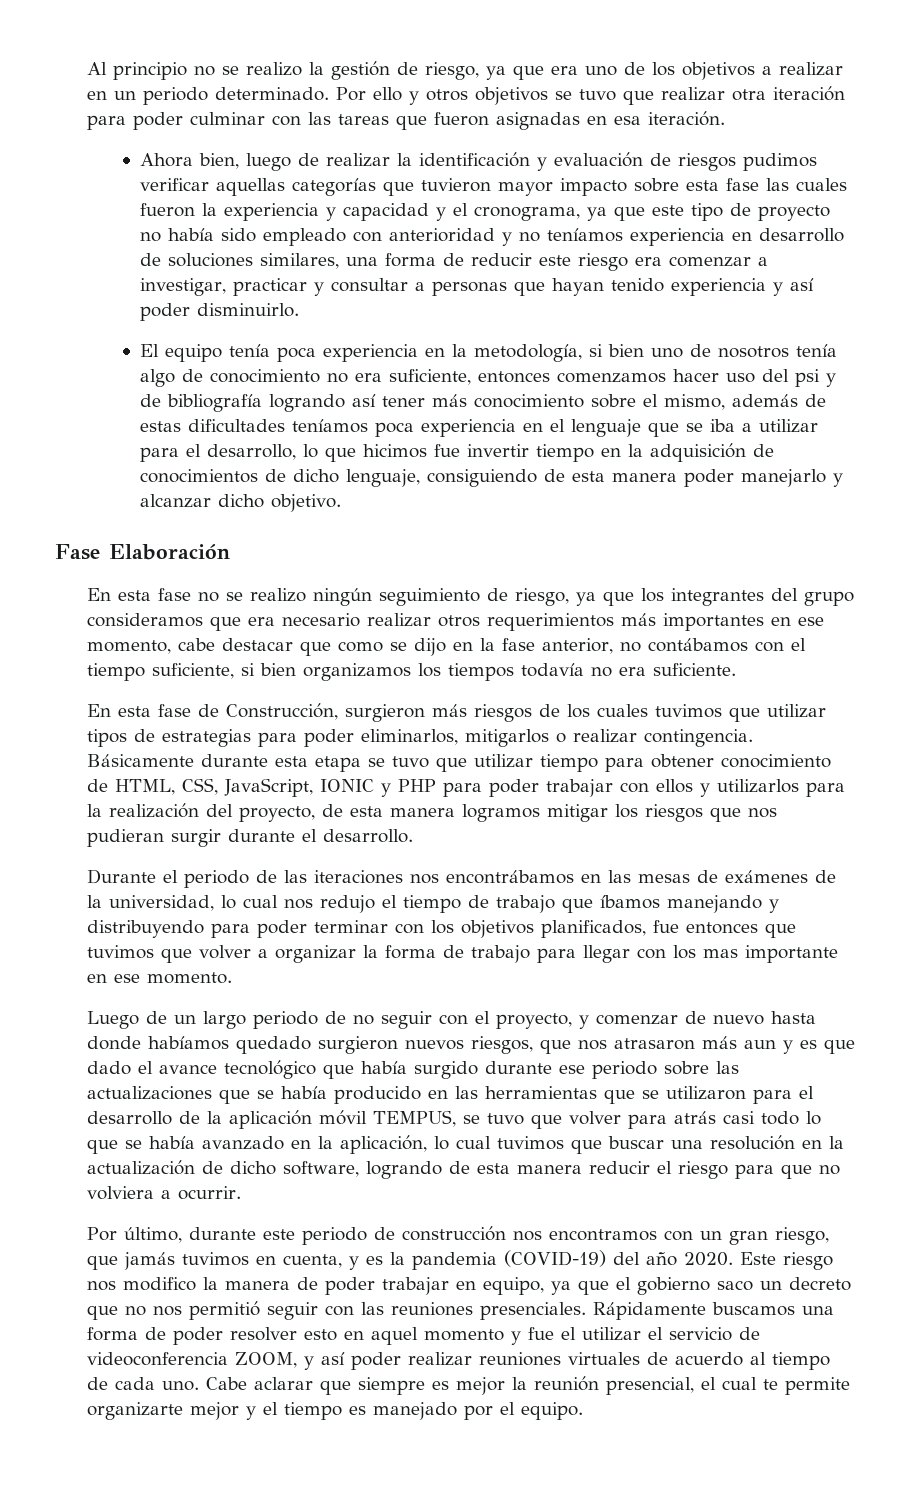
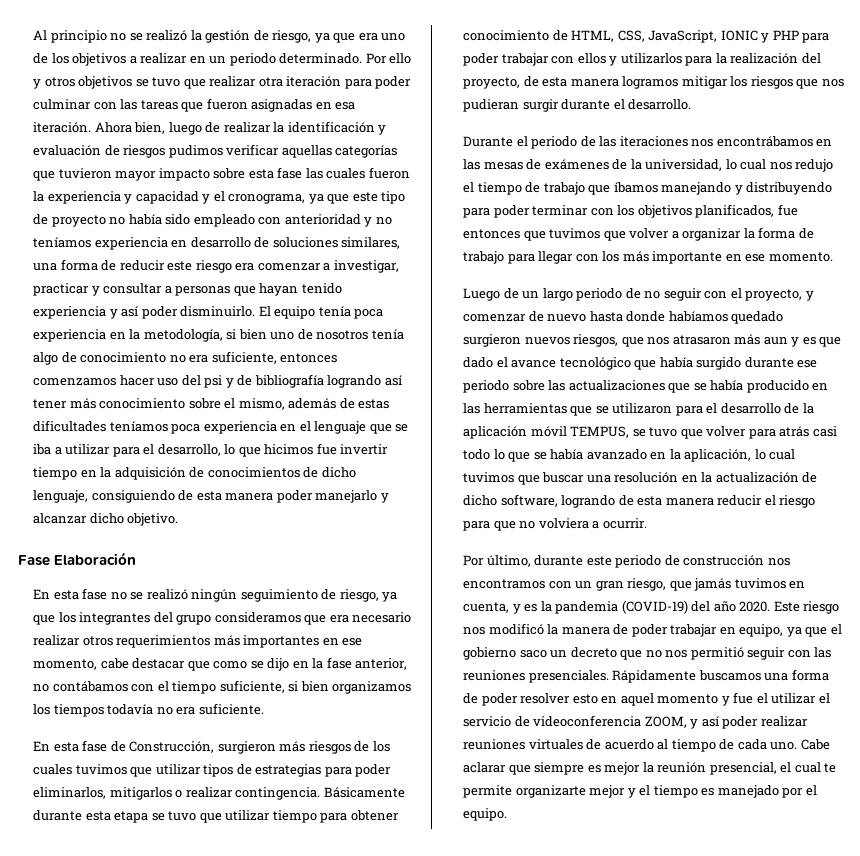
- Al principio no se realizo la gestión de riesgo, ya que era uno de los objetivos a realizar en un periodo determinado.
+ Al principio no se realizó la gestión de riesgo, ya que era uno de los objetivos a realizar en un periodo determinado.
- Por ello y otros objetivos se tuvo que realizar otra iteración para poder culminar con las tareas que fueron asignadas en esa iteración.
- Ahora bien, luego de realizar la identificación y evaluación de riesgos pudimos verificar aquellas categorías que tuvieron mayor impacto sobre esta fase las cuales fueron la experiencia y capacidad y el cronograma, ya que este tipo de proyecto no había sido empleado con anterioridad y no teníamos experiencia en desarrollo de soluciones similares, una forma de reducir este riesgo era comenzar a investigar, practicar y consultar a personas que hayan tenido experiencia y así poder disminuirlo.
- El equipo tenía poca experiencia en la metodología, si bien uno de nosotros tenía algo de conocimiento no era suficiente, entonces comenzamos hacer uso del psi y de bibliografía logrando así tener más conocimiento sobre el mismo, además de estas dificultades teníamos poca experiencia en el lenguaje que se iba a utilizar para el desarrollo, lo que hicimos fue invertir tiempo en la adquisición de conocimientos de dicho lenguaje, consiguiendo de esta manera poder manejarlo y alcanzar dicho objetivo.
+ Por ello y otros objetivos se tuvo que realizar otra iteración para poder culminar con las tareas que fueron asignadas en esa iteración. Ahora bien, luego de realizar la identificación y evaluación de riesgos pudimos verificar aquellas categorías que tuvieron mayor impacto sobre esta fase las cuales fueron la experiencia y capacidad y el cronograma, ya que este tipo de proyecto no había sido empleado con anterioridad y no teníamos experiencia en desarrollo de soluciones similares, una forma de reducir este riesgo era comenzar a investigar, practicar y consultar a personas que hayan tenido experiencia y así poder disminuirlo. El equipo tenía poca experiencia en la metodología, si bien uno de nosotros tenía algo de conocimiento no era suficiente, entonces comenzamos hacer uso del psi y de bibliografía logrando así tener más conocimiento sobre el mismo, además de estas dificultades teníamos poca experiencia en el lenguaje que se iba a utilizar para el desarrollo, lo que hicimos fue invertir tiempo en la adquisición de conocimientos de dicho lenguaje, consiguiendo de esta manera poder manejarlo y alcanzar dicho objetivo.
- En esta fase no se realizo ningún seguimiento de riesgo, ya que los integrantes del grupo consideramos que era necesario realizar otros requerimientos más importantes en ese momento, cabe destacar que como se dijo en la fase anterior, no contábamos con el tiempo suficiente, si bien organizamos los tiempos todavía no era suficiente.
+ En esta fase no se realizó ningún seguimiento de riesgo, ya que los integrantes del grupo consideramos que era necesario realizar otros requerimientos más importantes en ese momento, cabe destacar que como se dijo en la fase anterior, no contábamos con el tiempo suficiente, si bien organizamos los tiempos todavía no era suficiente.
- Durante el periodo de las iteraciones nos encontrábamos en las mesas de exámenes de la universidad, lo cual nos redujo el tiempo de trabajo que íbamos manejando y distribuyendo para poder terminar con los objetivos planificados, fue entonces que tuvimos que volver a organizar la forma de trabajo para llegar con los mas importante en ese momento.
+ Durante el periodo de las iteraciones nos encontrábamos en las mesas de exámenes de la universidad, lo cual nos redujo el tiempo de trabajo que íbamos manejando y distribuyendo para poder terminar con los objetivos planificados, fue entonces que tuvimos que volver a organizar la forma de trabajo para llegar con los más importante en ese momento.
- Este riesgo nos modifico la manera de poder trabajar en equipo, ya que el gobierno saco un decreto que no nos permitió seguir con las reuniones presenciales.
+ Este riesgo nos modificó la manera de poder trabajar en equipo, ya que el gobierno saco un decreto que no nos permitió seguir con las reuniones presenciales.

